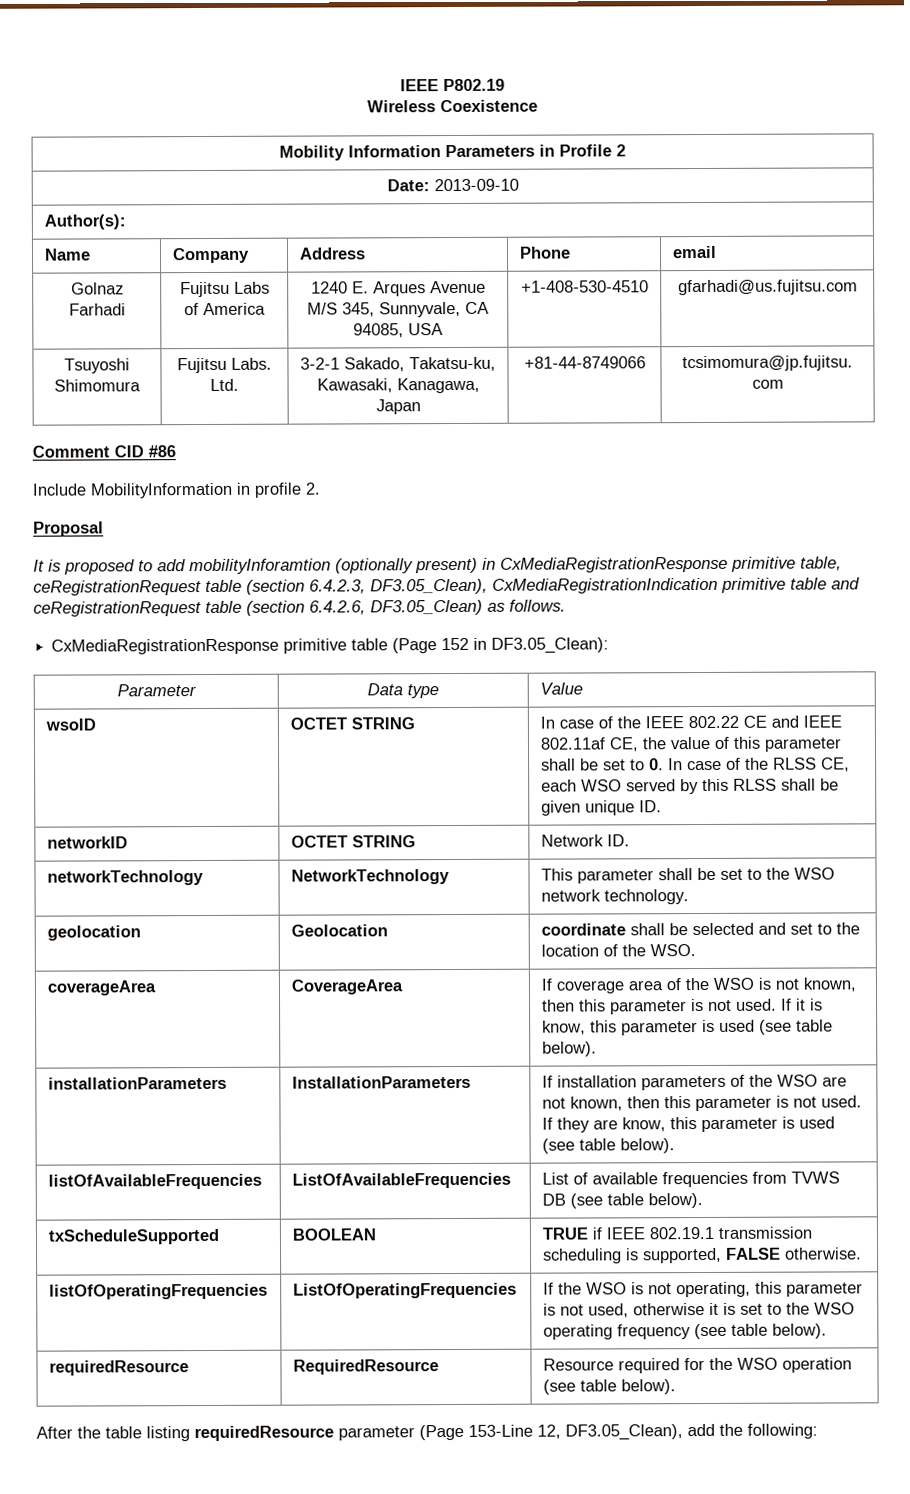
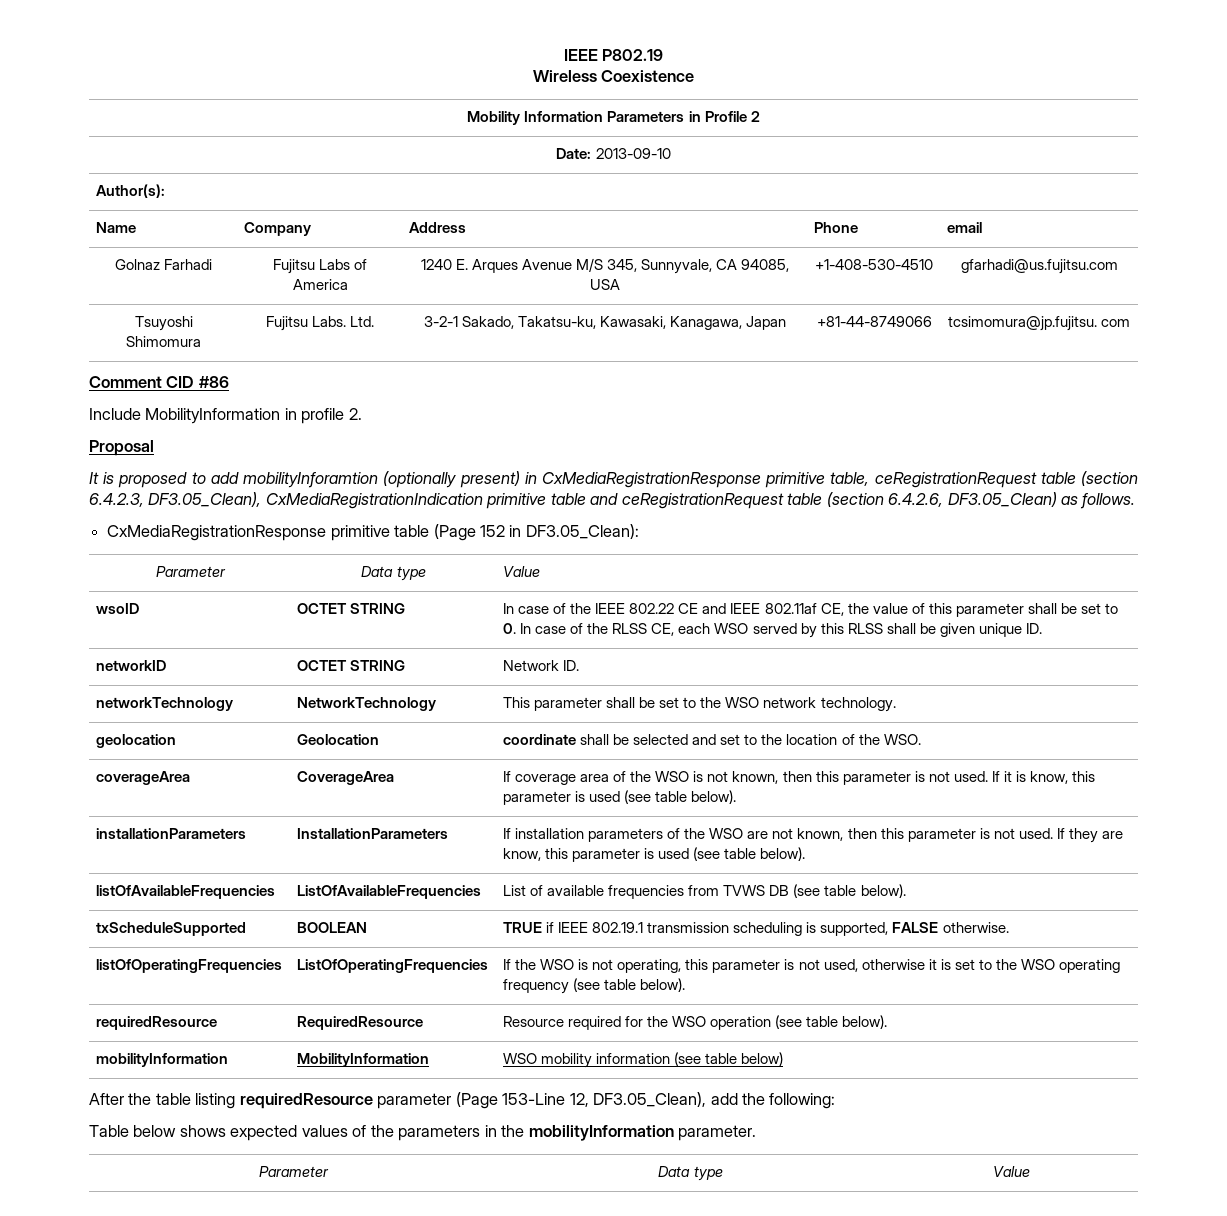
+ mobilityInformation | MobilityInformation | WSO mobility information (see table below)
+ Table below shows expected values of the parameters in the mobilityInformation parameter.
+ Parameter | Data type | Value

